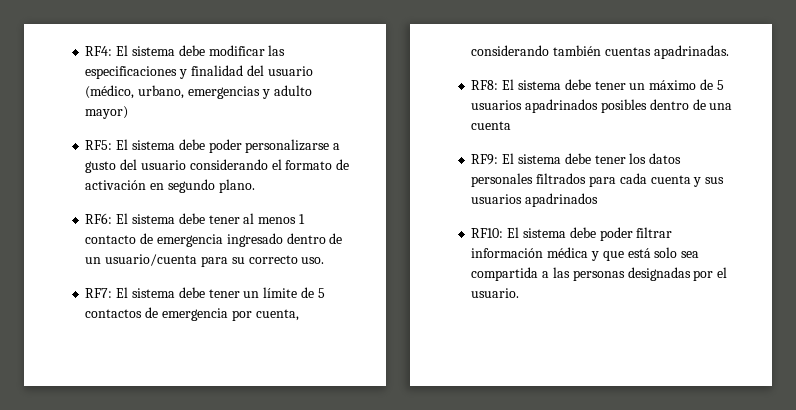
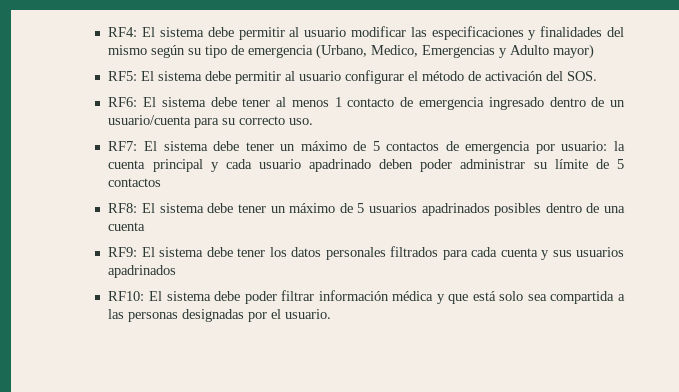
- RF4: El sistema debe modificar las especificaciones y finalidad del usuario (médico, urbano, emergencias y adulto mayor)
+ RF4: El sistema debe permitir al usuario modificar las especificaciones y finalidades del mismo según su tipo de emergencia (Urbano, Medico, Emergencias y Adulto mayor)
- RF5: El sistema debe poder personalizarse a gusto del usuario considerando el formato de activación en segundo plano.
+ RF5: El sistema debe permitir al usuario configurar el método de activación del SOS.
- RF7: El sistema debe tener un límite de 5 contactos de emergencia por cuenta, considerando también cuentas apadrinadas.
+ RF7: El sistema debe tener un máximo de 5 contactos de emergencia por usuario: la cuenta principal y cada usuario apadrinado deben poder administrar su límite de 5 contactos

